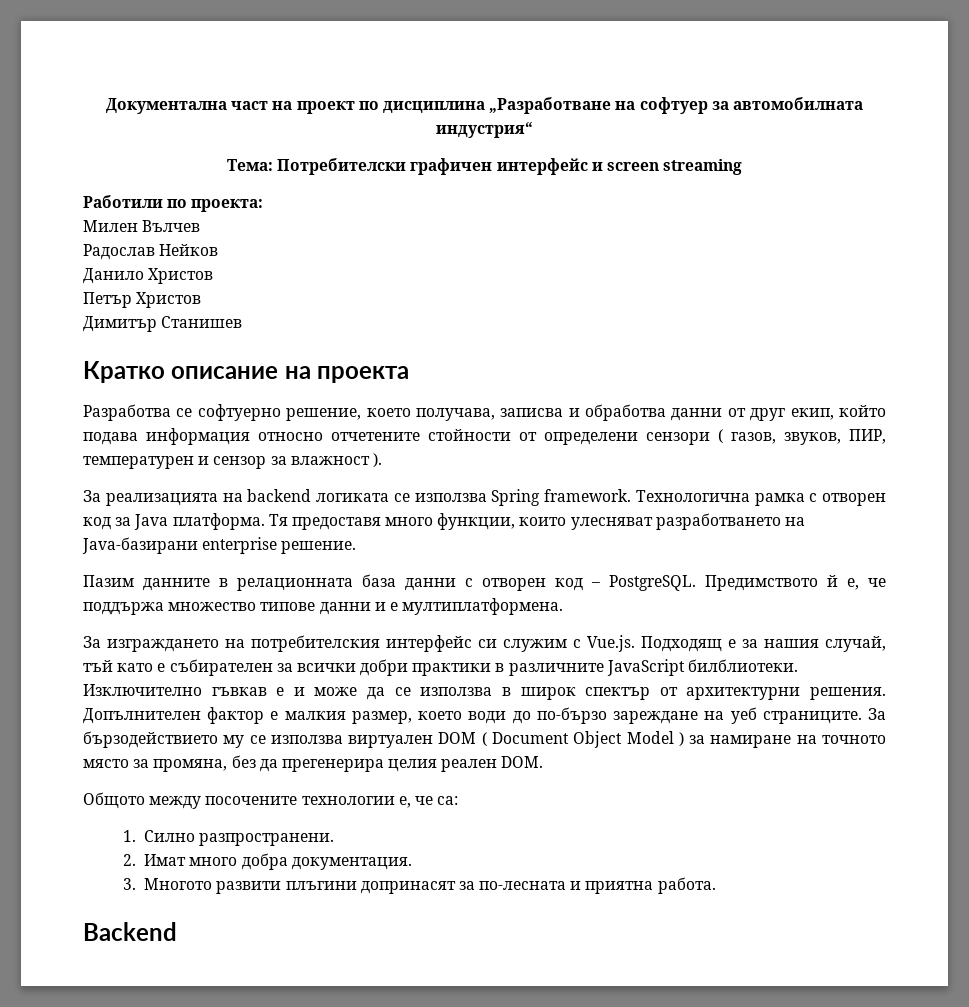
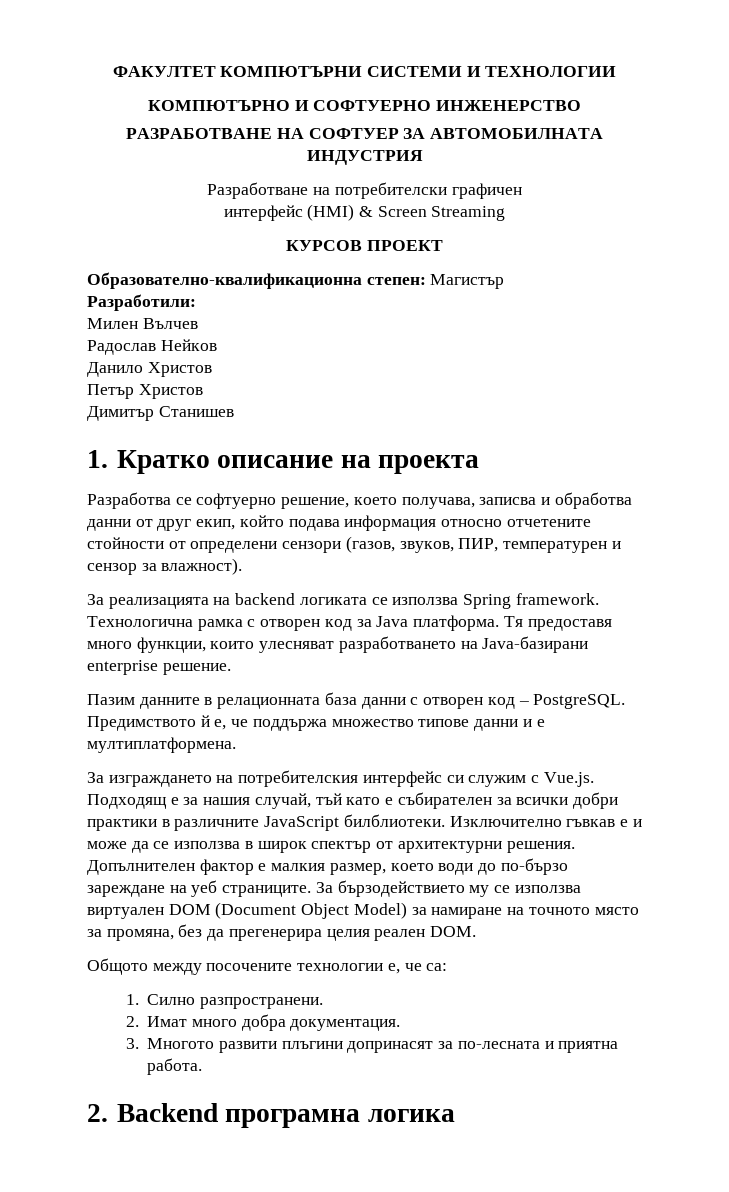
- Документална част на проект по дисциплина „Разработване на софтуер за автомобилната индустрия“
- Тема: Потребителски графичен интерфейс и screen streaming
- Работили по проекта:
+ ФАКУЛТЕТ КОМПЮТЪРНИ СИСТЕМИ И ТЕХНОЛОГИИ
+ КОМПЮТЪРНО И СОФТУЕРНО ИНЖЕНЕРСТВО
+ РАЗРАБОТВАНЕ НА СОФТУЕР ЗА АВТОМОБИЛНАТА ИНДУСТРИЯ
+ Разработване на потребителски графичен
+ интерфейс (HMI) & Screen Streaming
+ КУРСОВ ПРОЕКТ
+ Образователно-квалификационна степен: Магистър
+ Разработили:
- Кратко описание на проекта
+ 1. Кратко описание на проекта
- Разработва се софтуерно решение, което получава, записва и обработва данни от друг екип, който подава информация относно отчетените стойности от определени сензори ( газов, звуков, ПИР, температурен и сензор за влажност ).
+ Разработва се софтуерно решение, което получава, записва и обработва данни от друг екип, който подава информация относно отчетените стойности от определени сензори (газов, звуков, ПИР, температурен и сензор за влажност).
- За бързодействието му се използва виртуален DOM ( Document Object Model ) за намиране на точното място за промяна, без да прегенерира целия реален DOM.
+ За бързодействието му се използва виртуален DOM (Document Object Model) за намиране на точното място за промяна, без да прегенерира целия реален DOM.
- Backend
+ 2. Backend програмна логика

